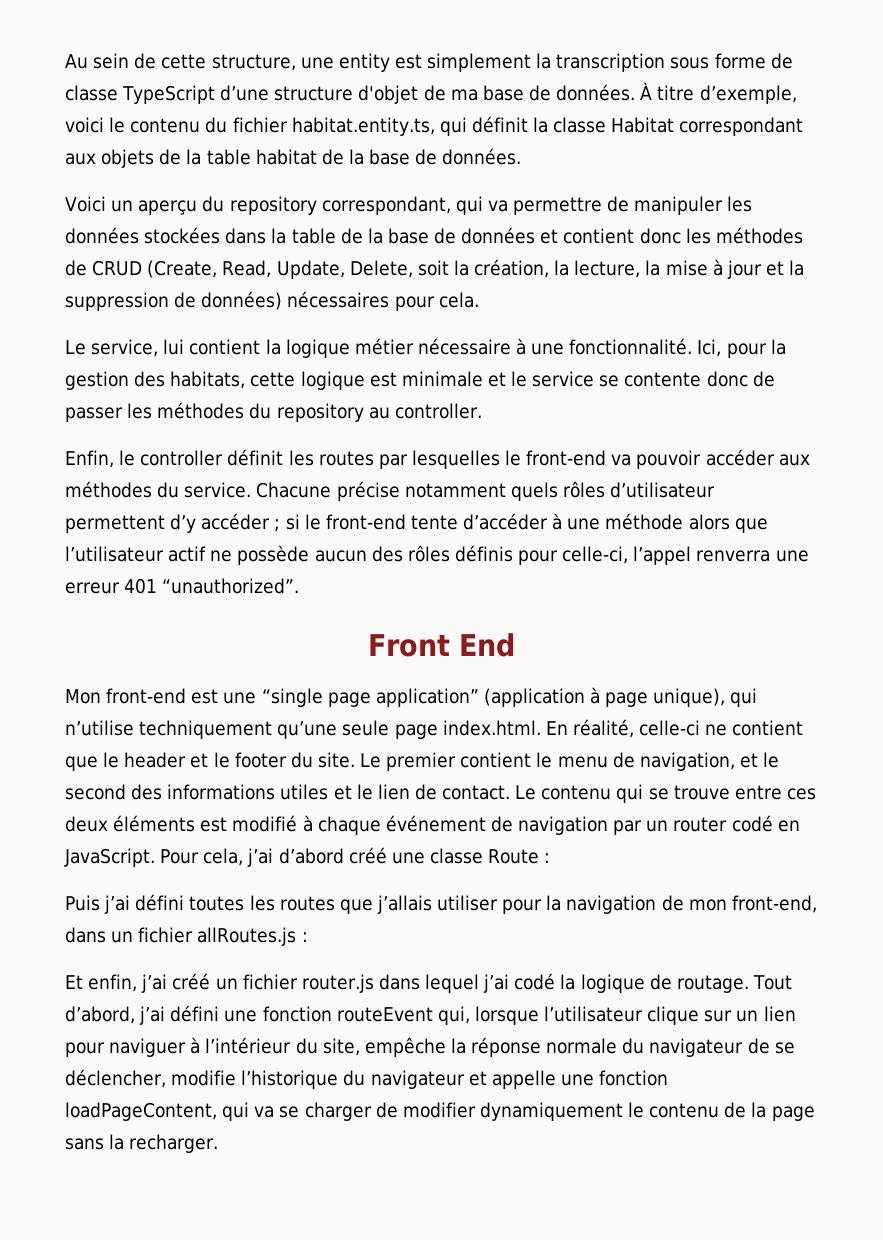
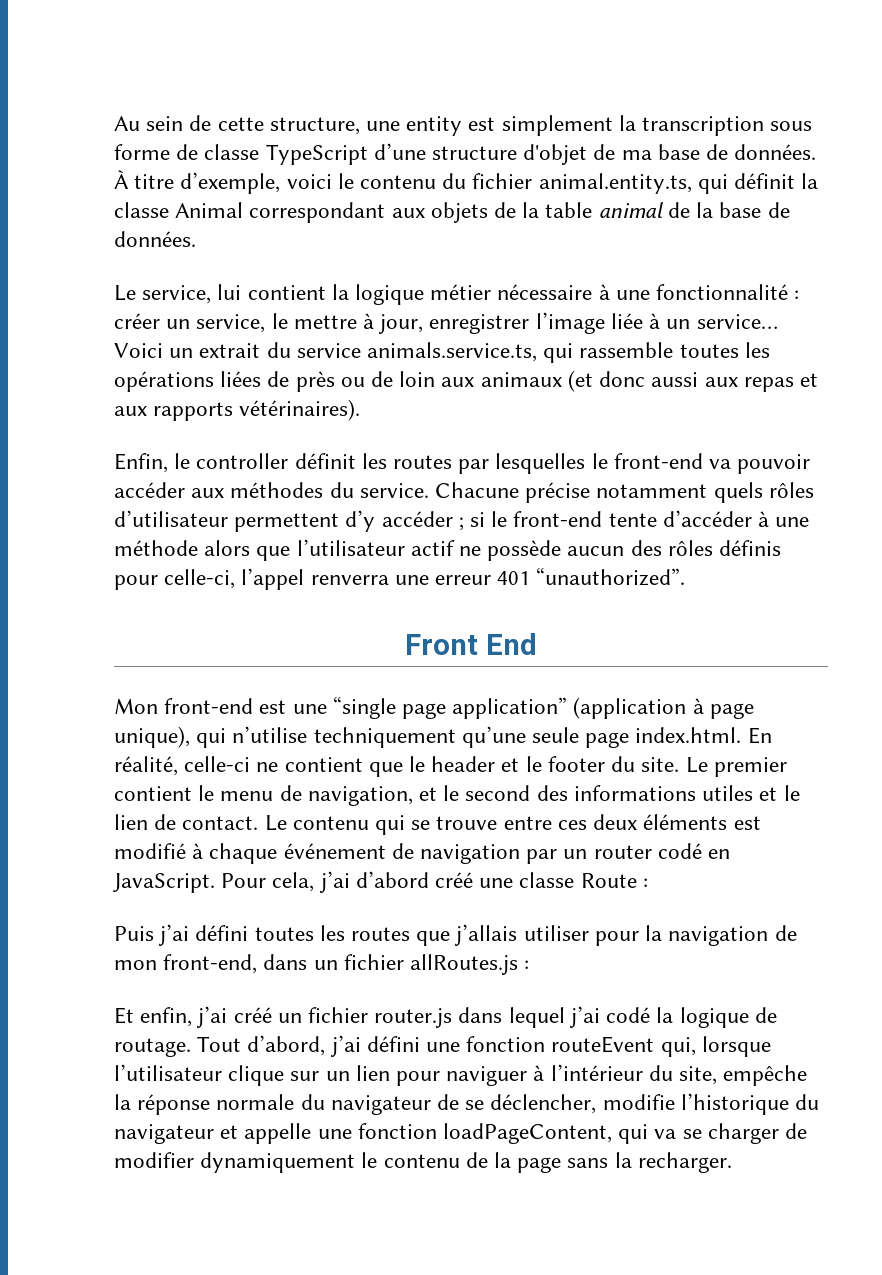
- À titre d’exemple, voici le contenu du fichier habitat.entity.ts, qui définit la classe Habitat correspondant aux objets de la table habitat de la base de données.
+ À titre d’exemple, voici le contenu du fichier animal.entity.ts, qui définit la classe Animal correspondant aux objets de la table animal de la base de données.
- Voici un aperçu du repository correspondant, qui va permettre de manipuler les données stockées dans la table de la base de données et contient donc les méthodes de CRUD (Create, Read, Update, Delete, soit la création, la lecture, la mise à jour et la suppression de données) nécessaires pour cela.
- Le service, lui contient la logique métier nécessaire à une fonctionnalité. Ici, pour la gestion des habitats, cette logique est minimale et le service se contente donc de passer les méthodes du repository au controller.
+ Le service, lui contient la logique métier nécessaire à une fonctionnalité : créer un service, le mettre à jour, enregistrer l’image liée à un service… Voici un extrait du service animals.service.ts, qui rassemble toutes les opérations liées de près ou de loin aux animaux (et donc aussi aux repas et aux rapports vétérinaires).

